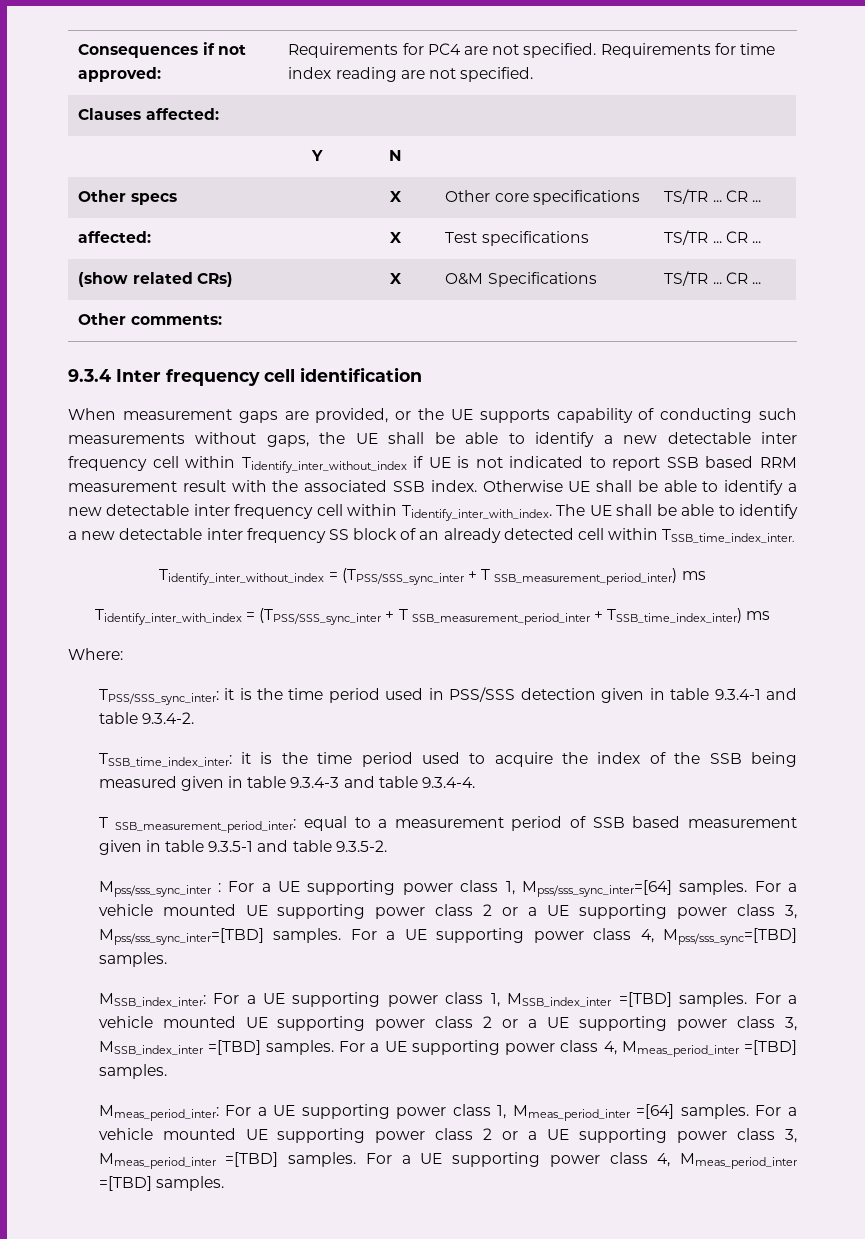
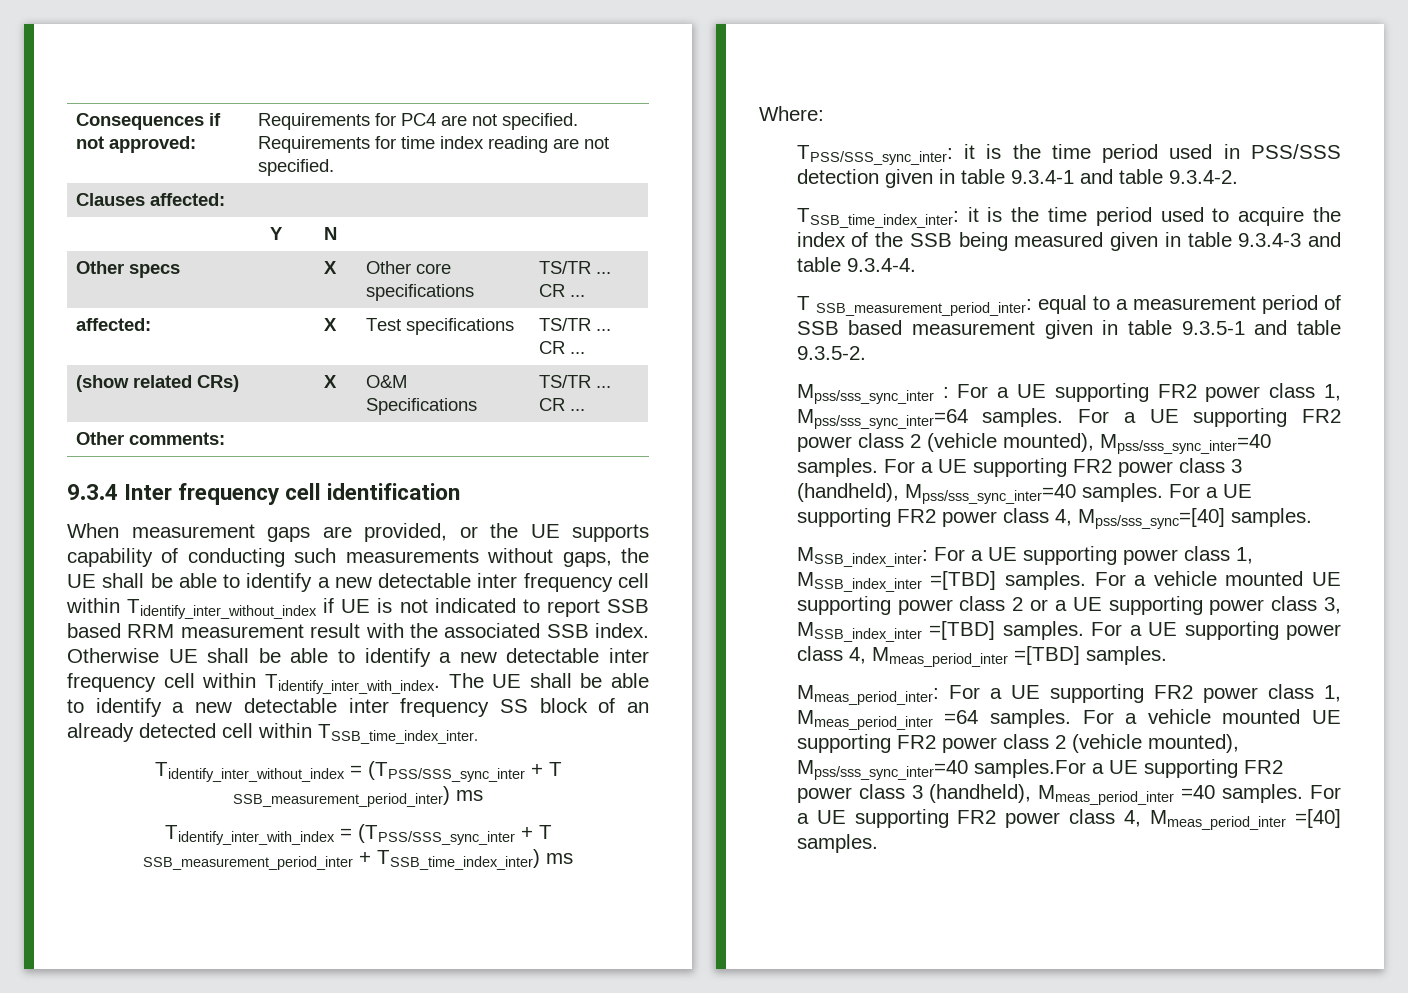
- Mpss/sss_sync_inter : For a UE supporting power class 1, Mpss/sss_sync_inter=[64] samples. For a vehicle mounted UE supporting power class 2 or a UE supporting power class 3, Mpss/sss_sync_inter=[TBD] samples. For a UE supporting power class 4, Mpss/sss_sync=[TBD] samples.
+ Mpss/sss_sync_inter : For a UE supporting FR2 power class 1, Mpss/sss_sync_inter=64 samples. For a UE supporting FR2 power class 2 (vehicle mounted), Mpss/sss_sync_inter=40 samples. For a UE supporting FR2 power class 3 (handheld), Mpss/sss_sync_inter=40 samples. For a UE supporting FR2 power class 4, Mpss/sss_sync=[40] samples.
- Mmeas_period_inter: For a UE supporting power class 1, Mmeas_period_inter =[64] samples. For a vehicle mounted UE supporting power class 2 or a UE supporting power class 3, Mmeas_period_inter =[TBD] samples. For a UE supporting power class 4, Mmeas_period_inter =[TBD] samples.
+ Mmeas_period_inter: For a UE supporting FR2 power class 1, Mmeas_period_inter =64 samples. For a vehicle mounted UE supporting FR2 power class 2 (vehicle mounted), Mpss/sss_sync_inter=40 samples.For a UE supporting FR2 power class 3 (handheld), Mmeas_period_inter =40 samples. For a UE supporting FR2 power class 4, Mmeas_period_inter =[40] samples.

